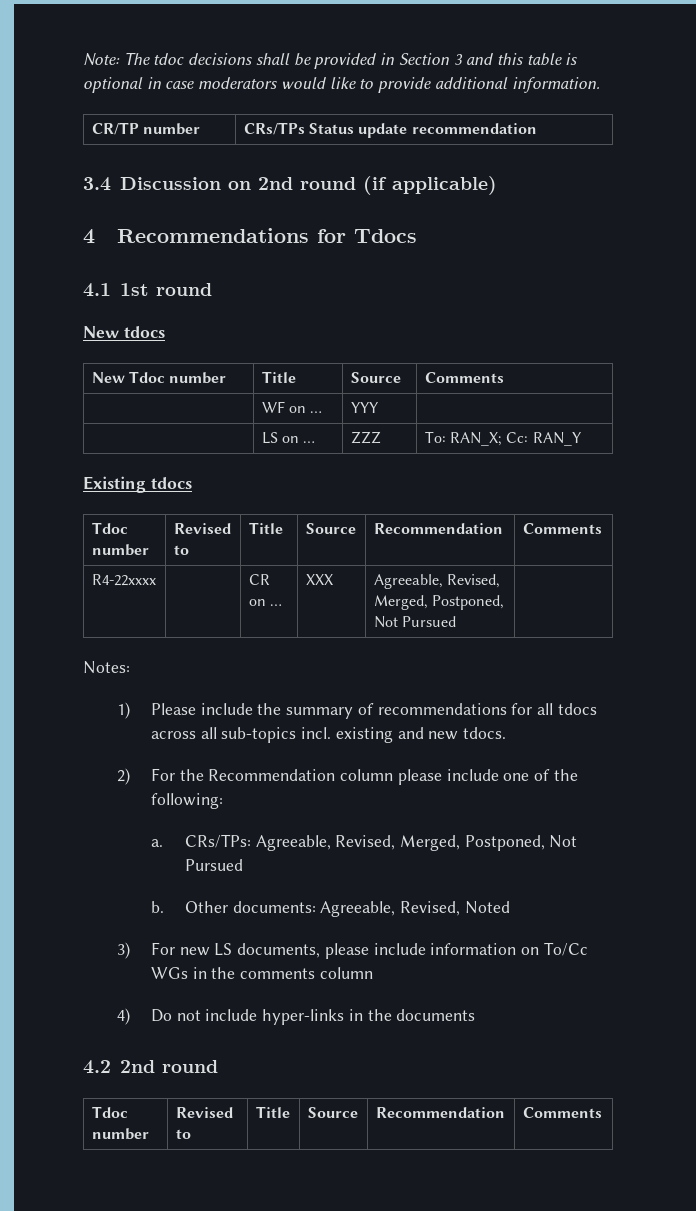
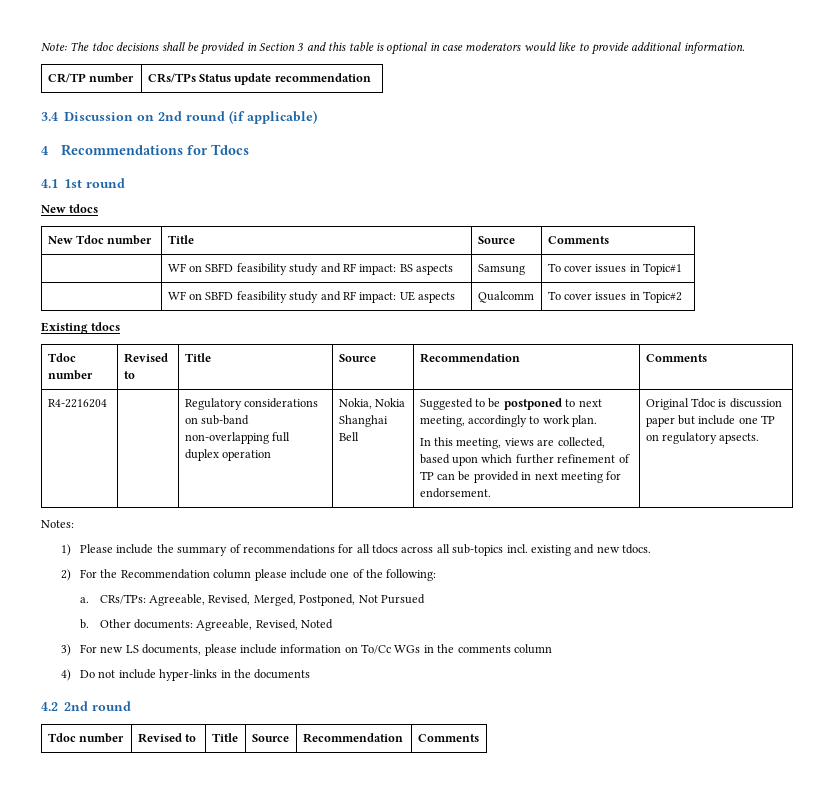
- | WF on … | YYY |
- | LS on … | ZZZ | To: RAN_X; Cc: RAN_Y
+ | WF on SBFD feasibility study and RF impact: BS aspects | Samsung | To cover issues in Topic#1
+ | WF on SBFD feasibility study and RF impact: UE aspects | Qualcomm | To cover issues in Topic#2
- R4-22xxxx | | CR on … | XXX | Agreeable, Revised, Merged, Postponed, Not Pursued
+ R4-2216204 | | Regulatory considerations on sub-band non-overlapping full duplex operation | Nokia, Nokia Shanghai Bell | Suggested to be postponed to next meeting, accordingly to work plan.
+ In this meeting, views are collected, based upon which further refinement of TP can be provided in next meeting for endorsement. | Original Tdoc is discussion paper but include one TP on regulatory apsects.

